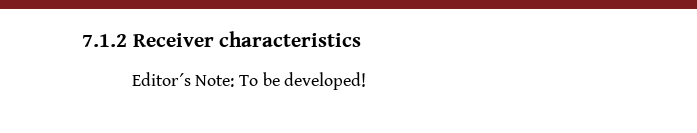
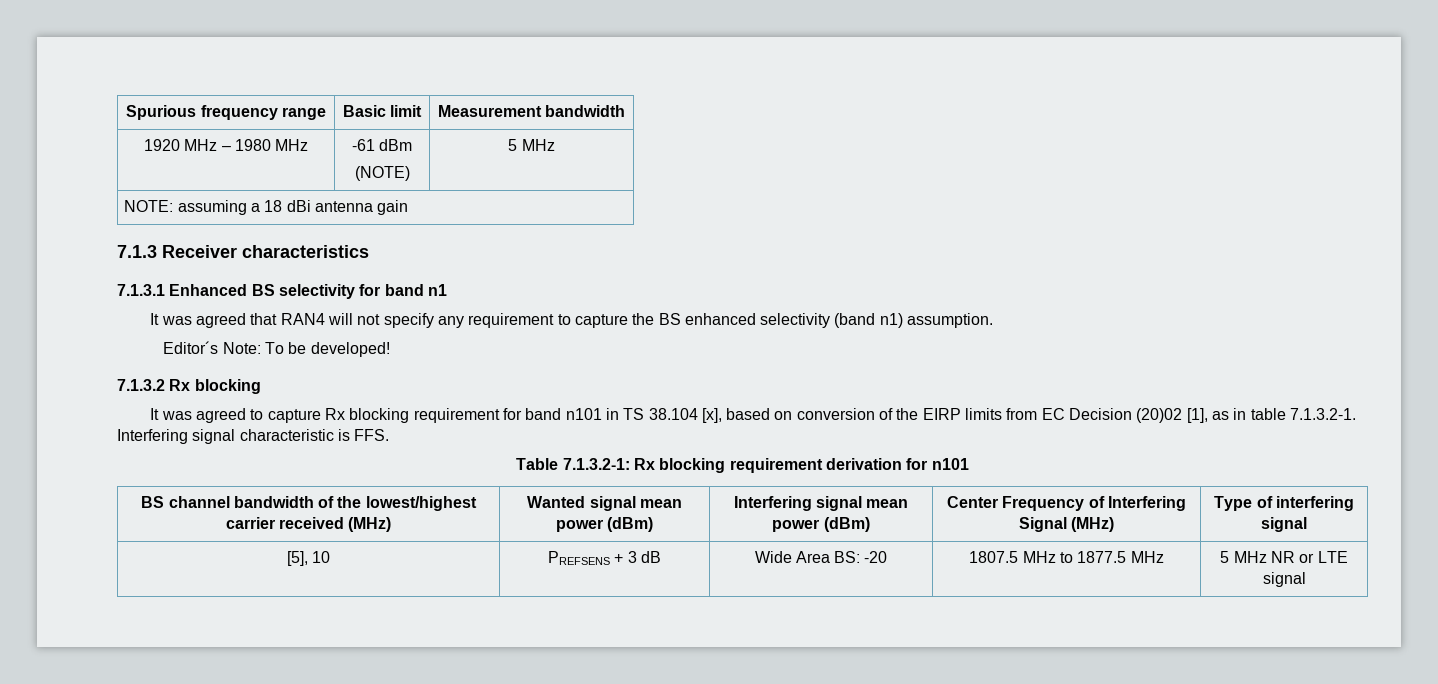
- 7.1.2 Receiver characteristics
+ Spurious frequency range | Basic limit | Measurement bandwidth
+ 1920 MHz – 1980 MHz | -61 dBm
+ (NOTE) | 5 MHz
+ NOTE: assuming a 18 dBi antenna gain
+ 7.1.3 Receiver characteristics
+ 7.1.3.1 Enhanced BS selectivity for band n1
+ It was agreed that RAN4 will not specify any requirement to capture the BS enhanced selectivity (band n1) assumption.
+ 7.1.3.2 Rx blocking
+ It was agreed to capture Rx blocking requirement for band n101 in TS 38.104 [x], based on conversion of the EIRP limits from EC Decision (20)02 [1], as in table 7.1.3.2-1. Interfering signal characteristic is FFS.
+ Table 7.1.3.2-1: Rx blocking requirement derivation for n101
+ BS channel bandwidth of the lowest/highest carrier received (MHz) | Wanted signal mean power (dBm) | Interfering signal mean power (dBm) | Center Frequency of Interfering Signal (MHz) | Type of interfering signal
+ [5], 10 | PREFSENS + 3 dB | Wide Area BS: -20 | 1807.5 MHz to 1877.5 MHz | 5 MHz NR or LTE signal

